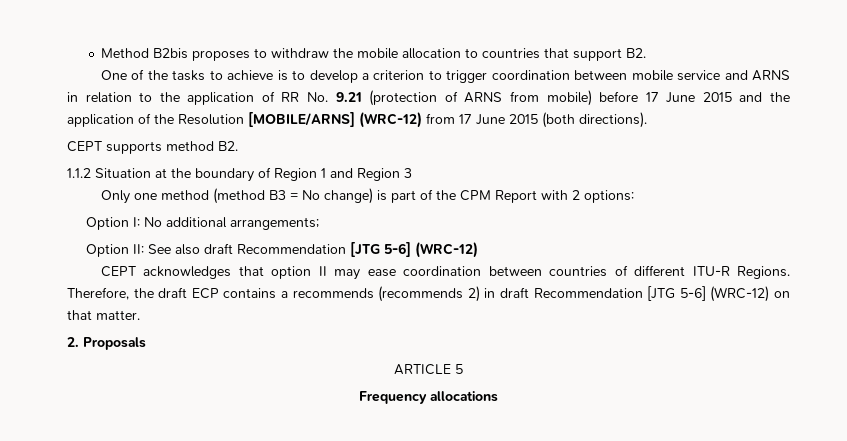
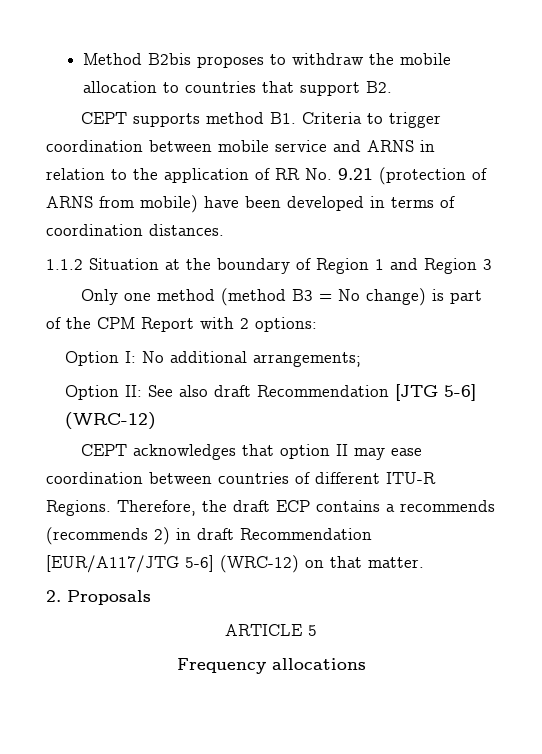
- One of the tasks to achieve is to develop a criterion to trigger coordination between mobile service and ARNS in relation to the application of RR No. 9.21 (protection of ARNS from mobile) before 17 June 2015 and the application of the Resolution [MOBILE/ARNS] (WRC-12) from 17 June 2015 (both directions).
- CEPT supports method B2.
+ CEPT supports method B1. Criteria to trigger coordination between mobile service and ARNS in relation to the application of RR No. 9.21 (protection of ARNS from mobile) have been developed in terms of coordination distances.
- Therefore, the draft ECP contains a recommends (recommends 2) in draft Recommendation [JTG 5-6] (WRC-12) on that matter.
+ Therefore, the draft ECP contains a recommends (recommends 2) in draft Recommendation [EUR/A117/JTG 5-6] (WRC-12) on that matter.

